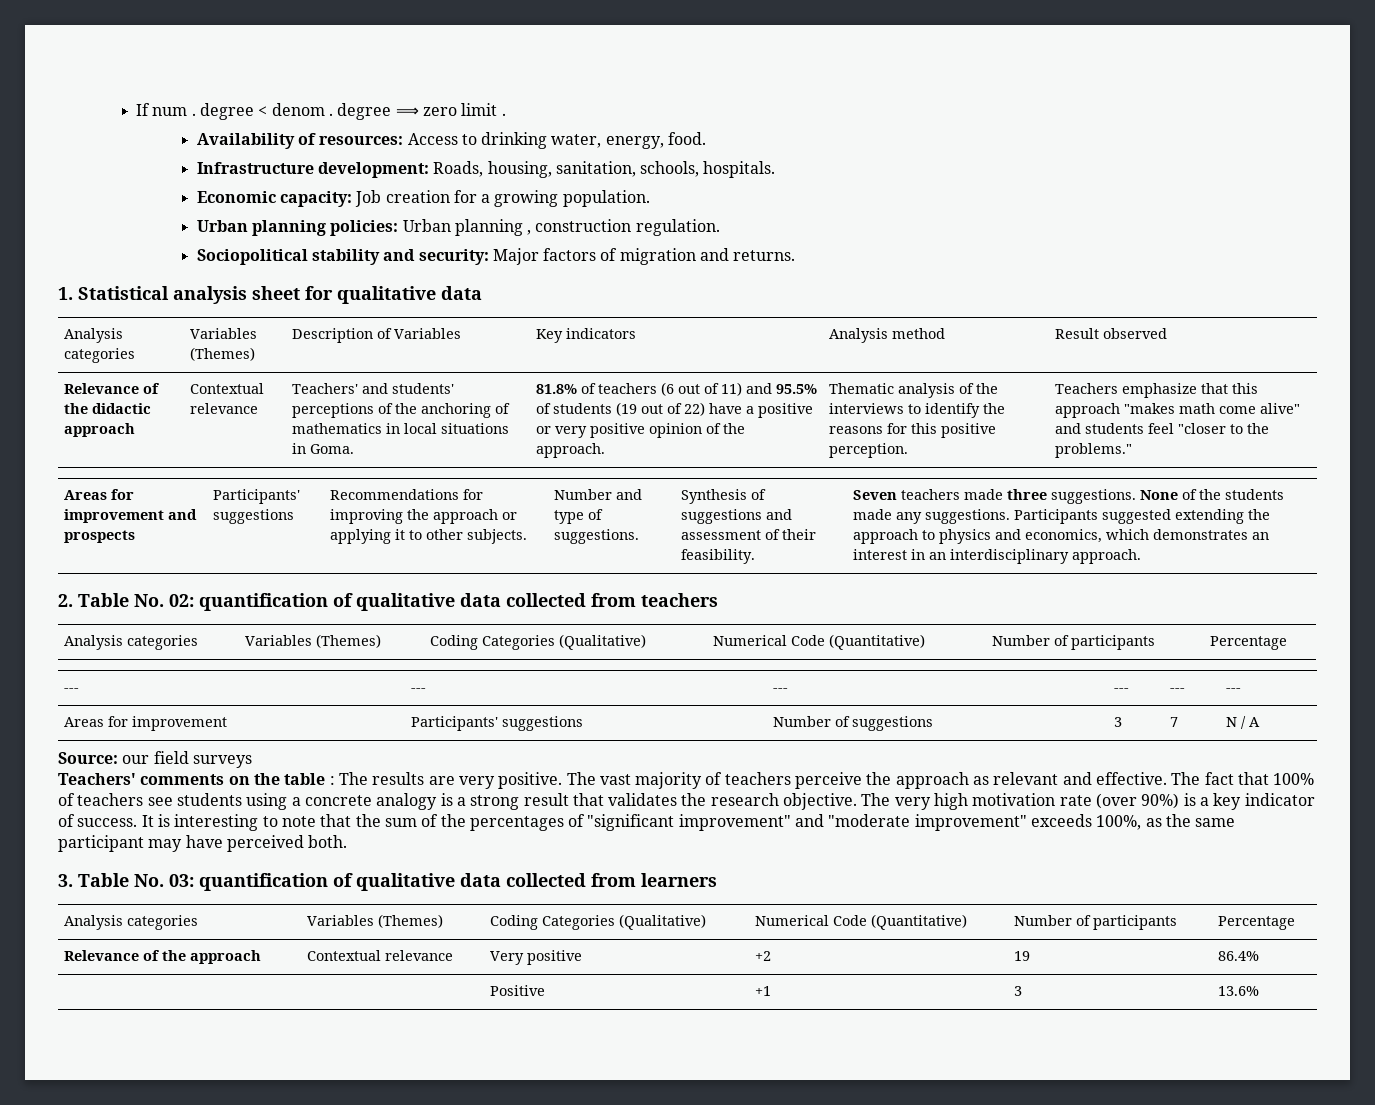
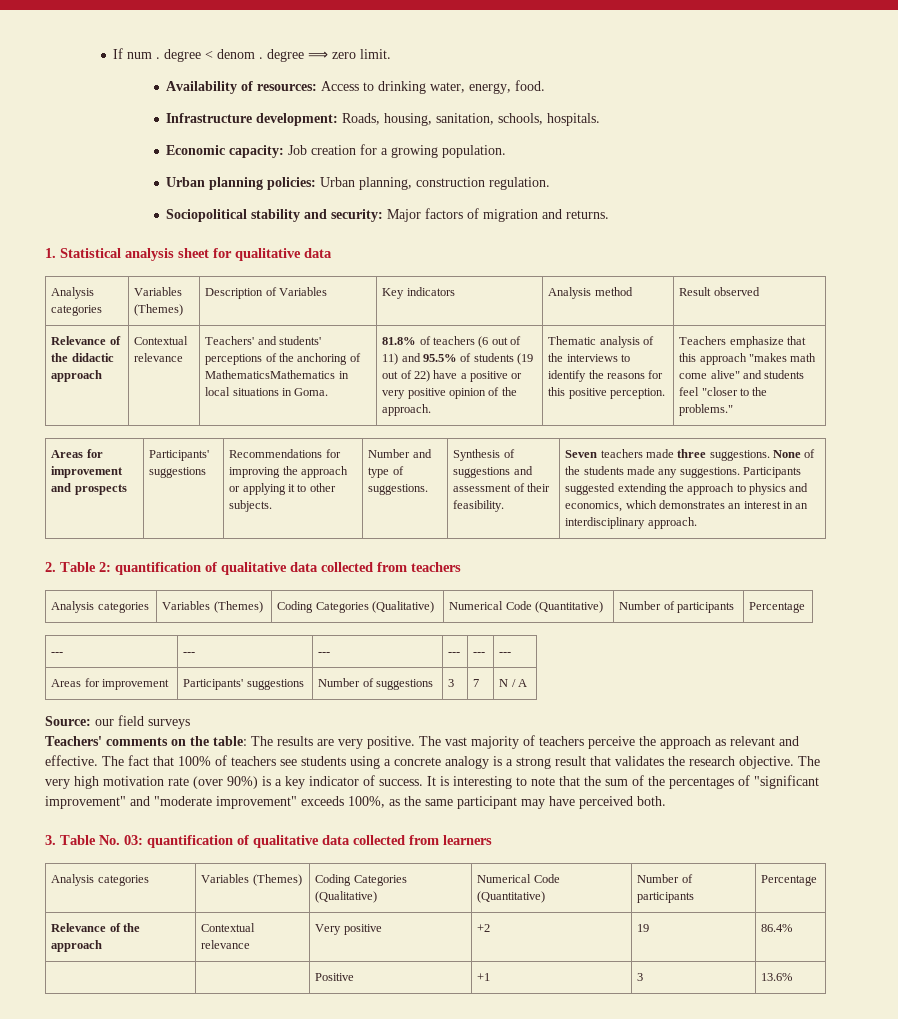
- If num . degree < denom . degree ⟹ zero limit .
+ If num . degree < denom . degree ⟹ zero limit.
- Urban planning policies: Urban planning , construction regulation.
+ Urban planning policies: Urban planning, construction regulation.
- Teachers' and students' perceptions of the anchoring of mathematics in local situations in Goma.
+ Teachers' and students' perceptions of the anchoring of MathematicsMathematics in local situations in Goma.
- 2. Table No. 02: quantification of qualitative data collected from teachers
+ 2. Table 2: quantification of qualitative data collected from teachers
- Teachers' comments on the table : The results are very positive.
+ Teachers' comments on the table: The results are very positive.

